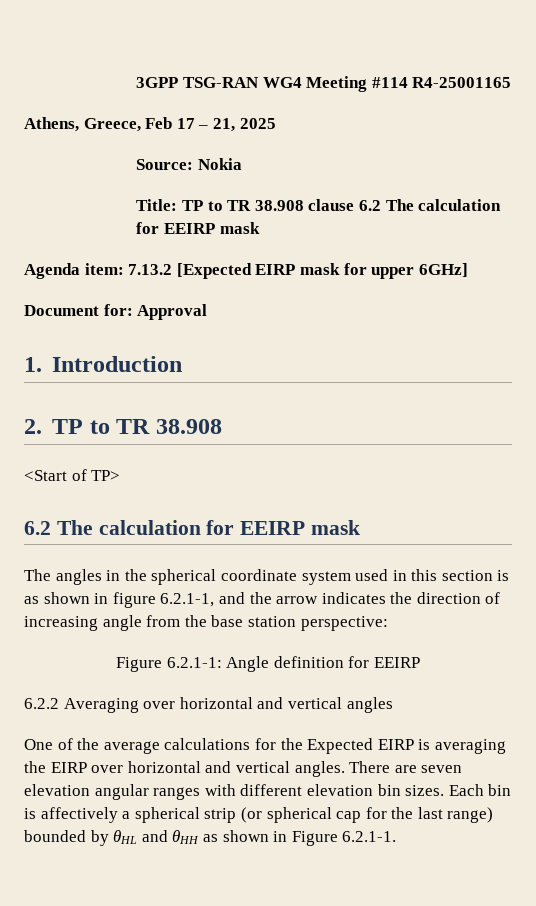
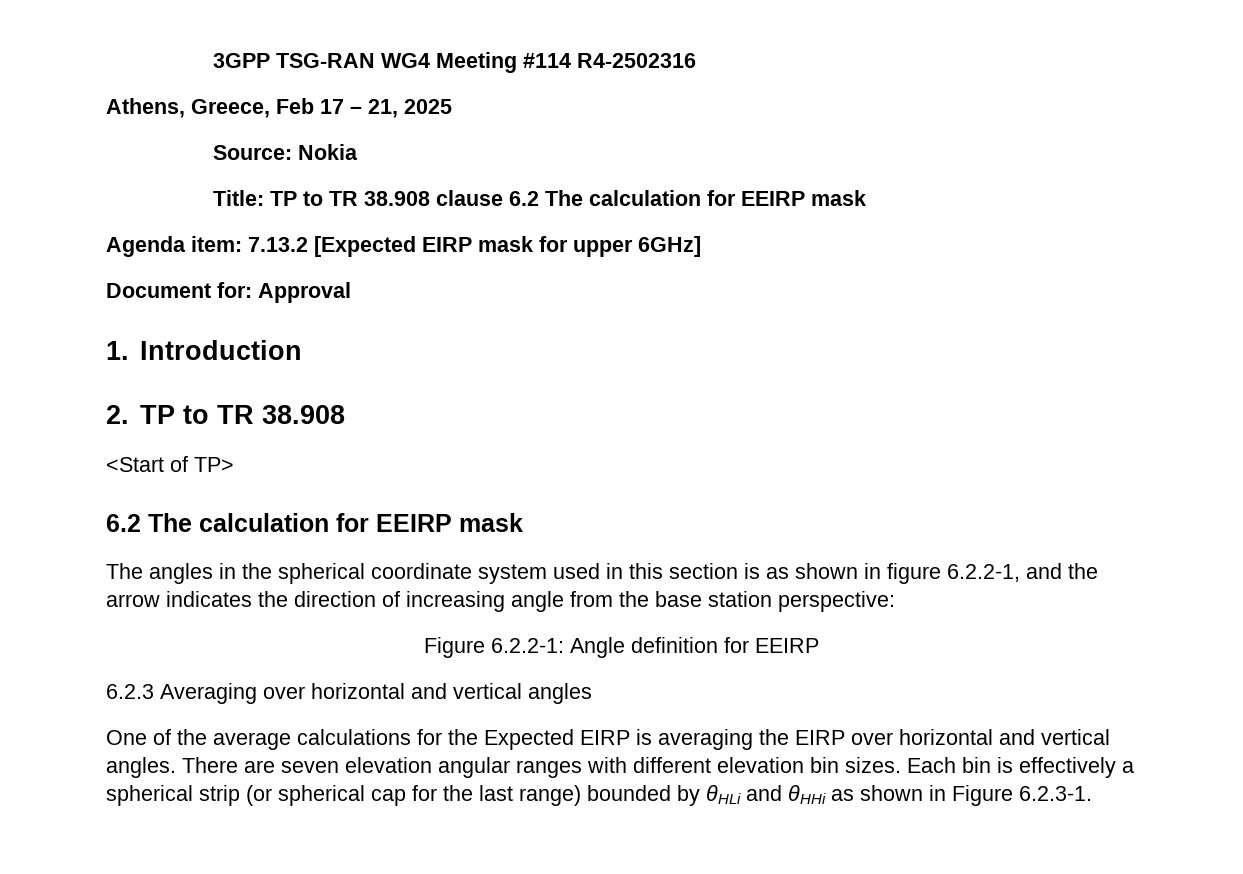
- 3GPP TSG-RAN WG4 Meeting #114 R4-25001165
+ 3GPP TSG-RAN WG4 Meeting #114 R4-2502316
- The angles in the spherical coordinate system used in this section is as shown in figure 6.2.1-1, and the arrow indicates the direction of increasing angle from the base station perspective:
+ The angles in the spherical coordinate system used in this section is as shown in figure 6.2.2-1, and the arrow indicates the direction of increasing angle from the base station perspective:
- Figure 6.2.1-1: Angle definition for EEIRP
+ Figure 6.2.2-1: Angle definition for EEIRP
- 6.2.2 Averaging over horizontal and vertical angles
+ 6.2.3 Averaging over horizontal and vertical angles
- Each bin is affectively a spherical strip (or spherical cap for the last range) bounded by θHL and θHH as shown in Figure 6.2.1-1.
+ Each bin is effectively a spherical strip (or spherical cap for the last range) bounded by θHLi and θHHi as shown in Figure 6.2.3-1.

